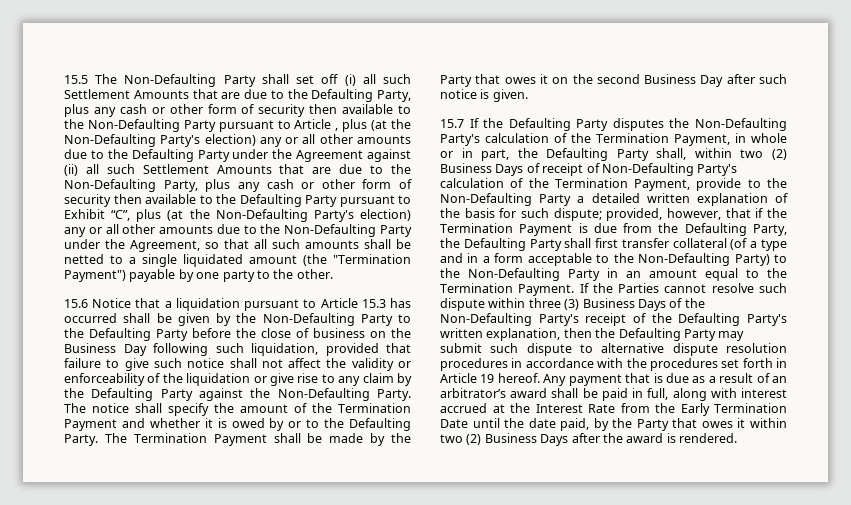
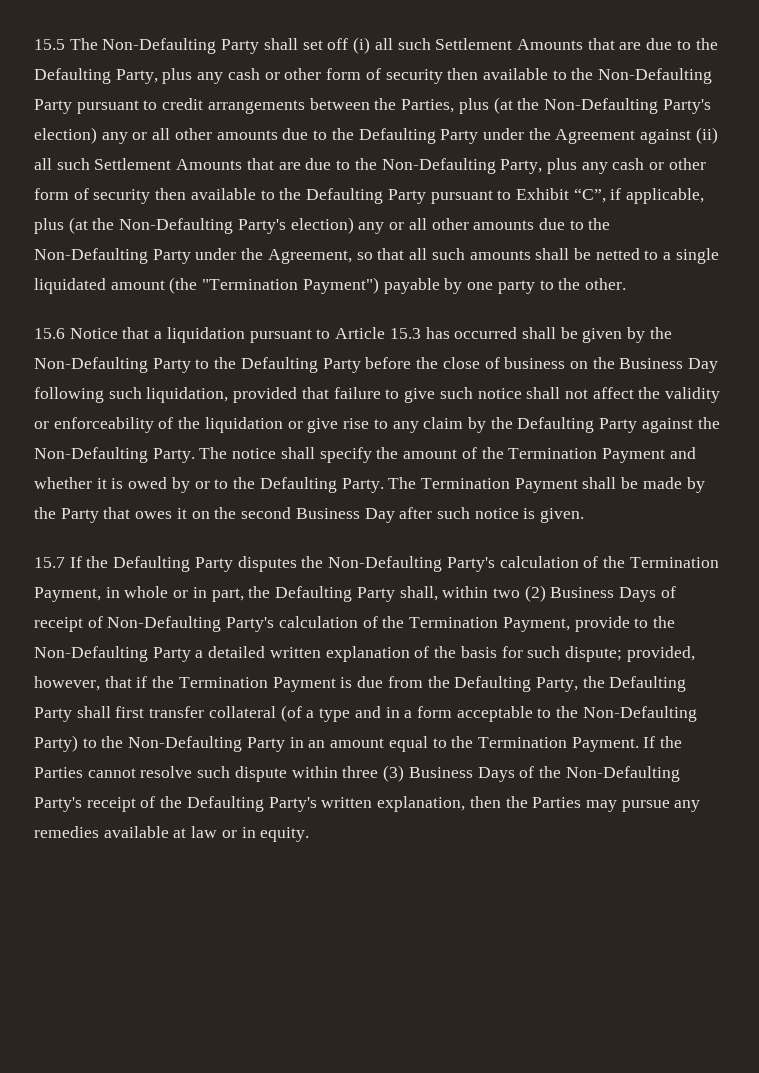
- 15.5 The Non-Defaulting Party shall set off (i) all such Settlement Amounts that are due to the Defaulting Party, plus any cash or other form of security then available to the Non-Defaulting Party pursuant to Article , plus (at the Non-Defaulting Party's election) any or all other amounts due to the Defaulting Party under the Agreement against (ii) all such Settlement Amounts that are due to the Non-Defaulting Party, plus any cash or other form of security then available to the Defaulting Party pursuant to Exhibit “C”, plus (at the Non-Defaulting Party's election) any or all other amounts due to the Non-Defaulting Party under the Agreement, so that all such amounts shall be netted to a single liquidated amount (the "Termination Payment") payable by one party to the other.
+ 15.5 The Non-Defaulting Party shall set off (i) all such Settlement Amounts that are due to the Defaulting Party, plus any cash or other form of security then available to the Non-Defaulting Party pursuant to credit arrangements between the Parties, plus (at the Non-Defaulting Party's election) any or all other amounts due to the Defaulting Party under the Agreement against (ii) all such Settlement Amounts that are due to the Non-Defaulting Party, plus any cash or other form of security then available to the Defaulting Party pursuant to Exhibit “C”, if applicable, plus (at the Non-Defaulting Party's election) any or all other amounts due to the Non-Defaulting Party under the Agreement, so that all such amounts shall be netted to a single liquidated amount (the "Termination Payment") payable by one party to the other.
- If the Parties cannot resolve such dispute within three (3) Business Days of the Non-Defaulting Party's receipt of the Defaulting Party's written explanation, then the Defaulting Party may submit such dispute to alternative dispute resolution procedures in accordance with the procedures set forth in Article 19 hereof. Any payment that is due as a result of an arbitrator’s award shall be paid in full, along with interest accrued at the Interest Rate from the Early Termination Date until the date paid, by the Party that owes it within two (2) Business Days after the award is rendered.
+ If the Parties cannot resolve such dispute within three (3) Business Days of the Non-Defaulting Party's receipt of the Defaulting Party's written explanation, then the Parties may pursue any remedies available at law or in equity.

